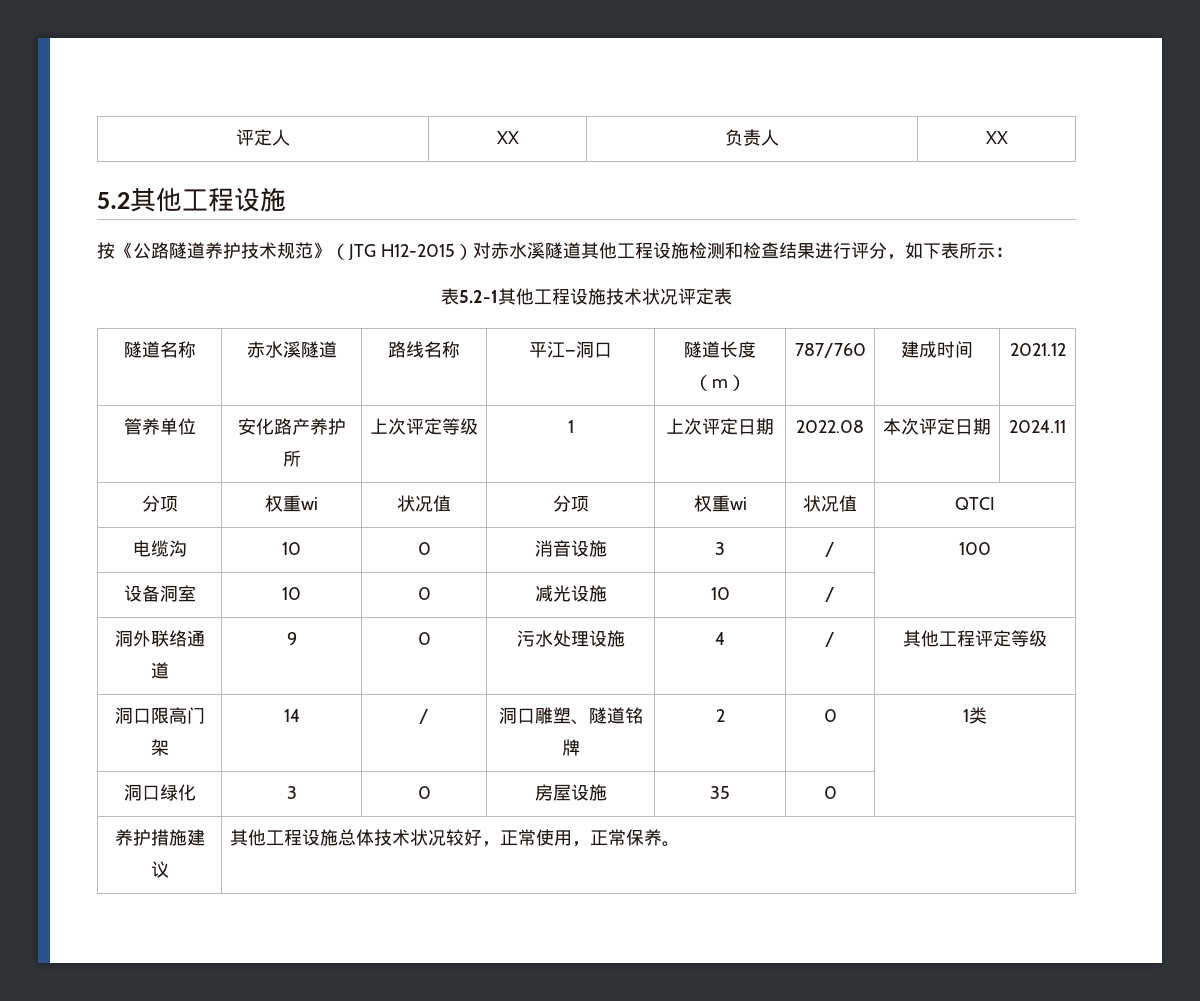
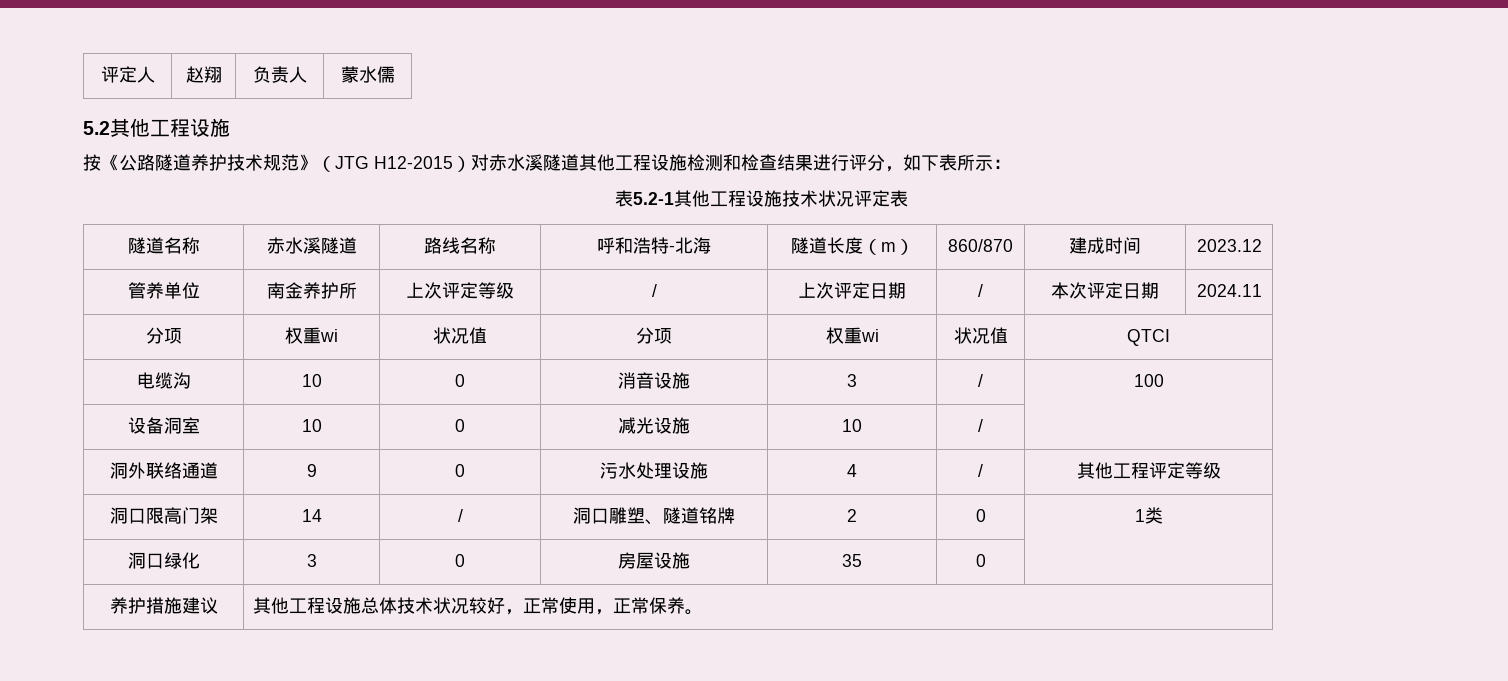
- 评定人 | XX | 负责人 | XX
+ 评定人 | 赵翔 | 负责人 | 蒙水儒
- 隧道名称 | 赤水溪隧道 | 路线名称 | 平江—洞口 | 隧道长度（m） | 787/760 | 建成时间 | 2021.12
+ 隧道名称 | 赤水溪隧道 | 路线名称 | 呼和浩特-北海 | 隧道长度（m） | 860/870 | 建成时间 | 2023.12
- 管养单位 | 安化路产养护所 | 上次评定等级 | 1 | 上次评定日期 | 2022.08 | 本次评定日期 | 2024.11
+ 管养单位 | 南金养护所 | 上次评定等级 | / | 上次评定日期 | / | 本次评定日期 | 2024.11

